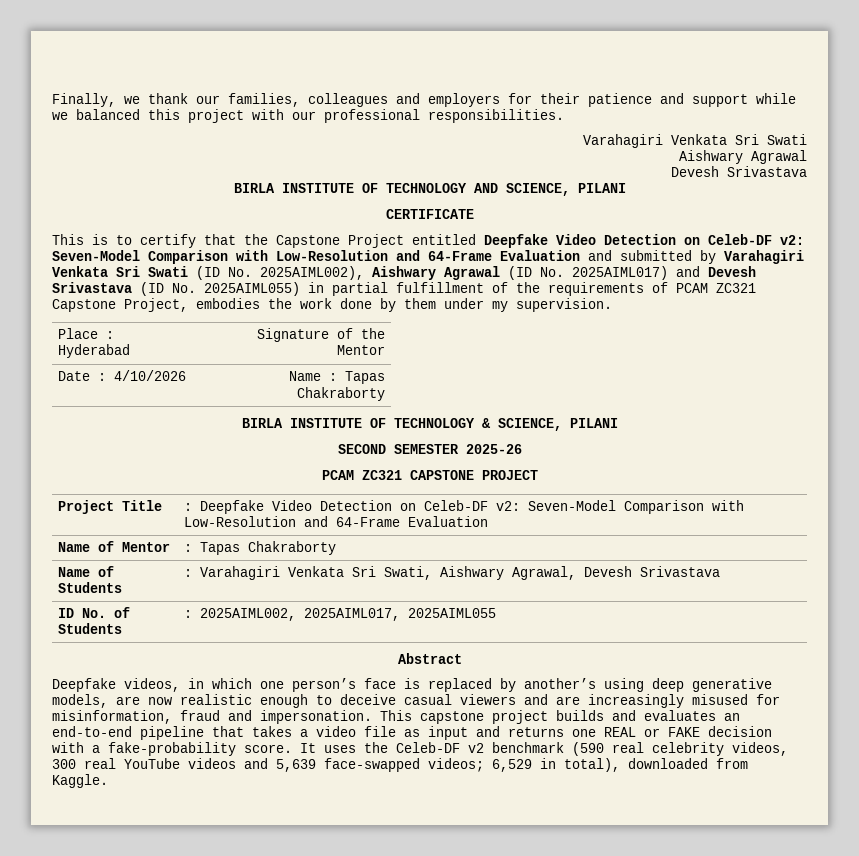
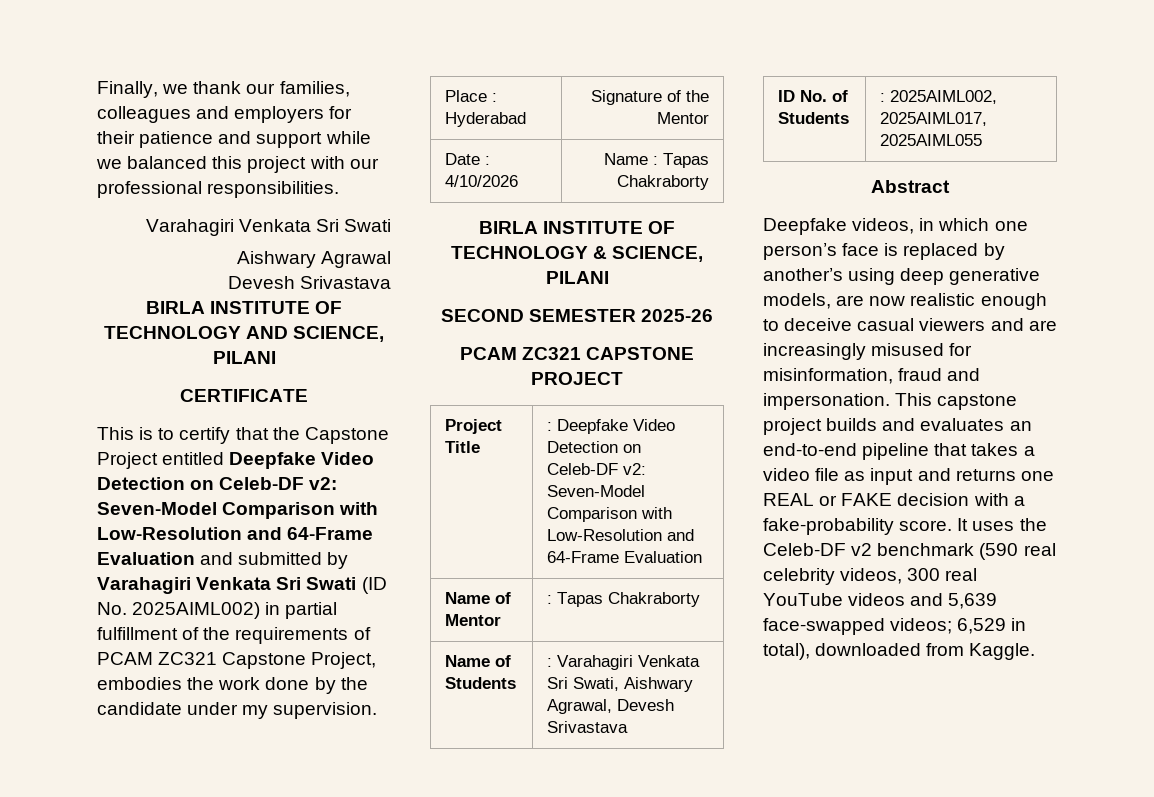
- This is to certify that the Capstone Project entitled Deepfake Video Detection on Celeb-DF v2: Seven-Model Comparison with Low-Resolution and 64-Frame Evaluation and submitted by Varahagiri Venkata Sri Swati (ID No. 2025AIML002), Aishwary Agrawal (ID No. 2025AIML017) and Devesh Srivastava (ID No. 2025AIML055) in partial fulfillment of the requirements of PCAM ZC321 Capstone Project, embodies the work done by them under my supervision.
+ This is to certify that the Capstone Project entitled Deepfake Video Detection on Celeb-DF v2: Seven-Model Comparison with Low-Resolution and 64-Frame Evaluation and submitted by Varahagiri Venkata Sri Swati (ID No. 2025AIML002) in partial fulfillment of the requirements of PCAM ZC321 Capstone Project, embodies the work done by the candidate under my supervision.

